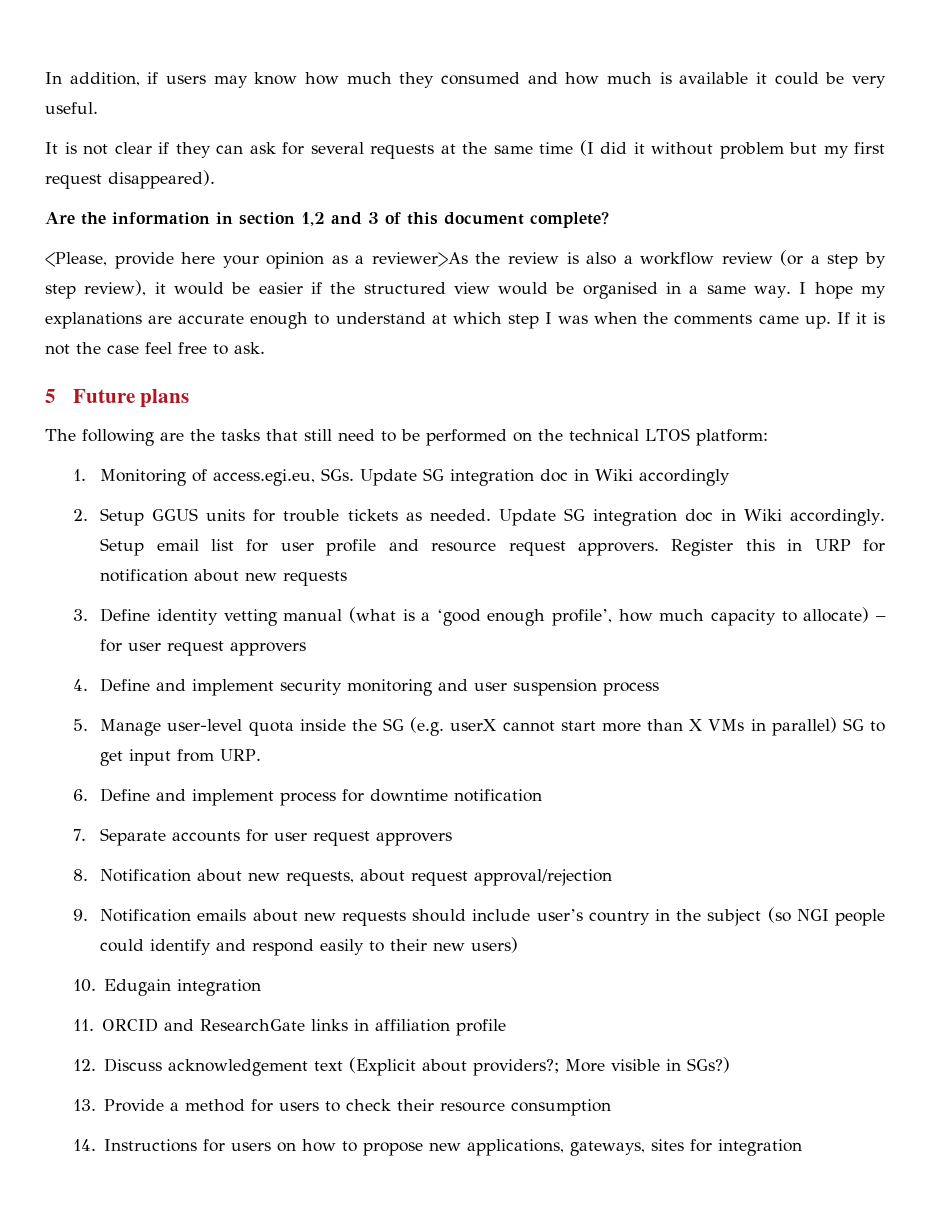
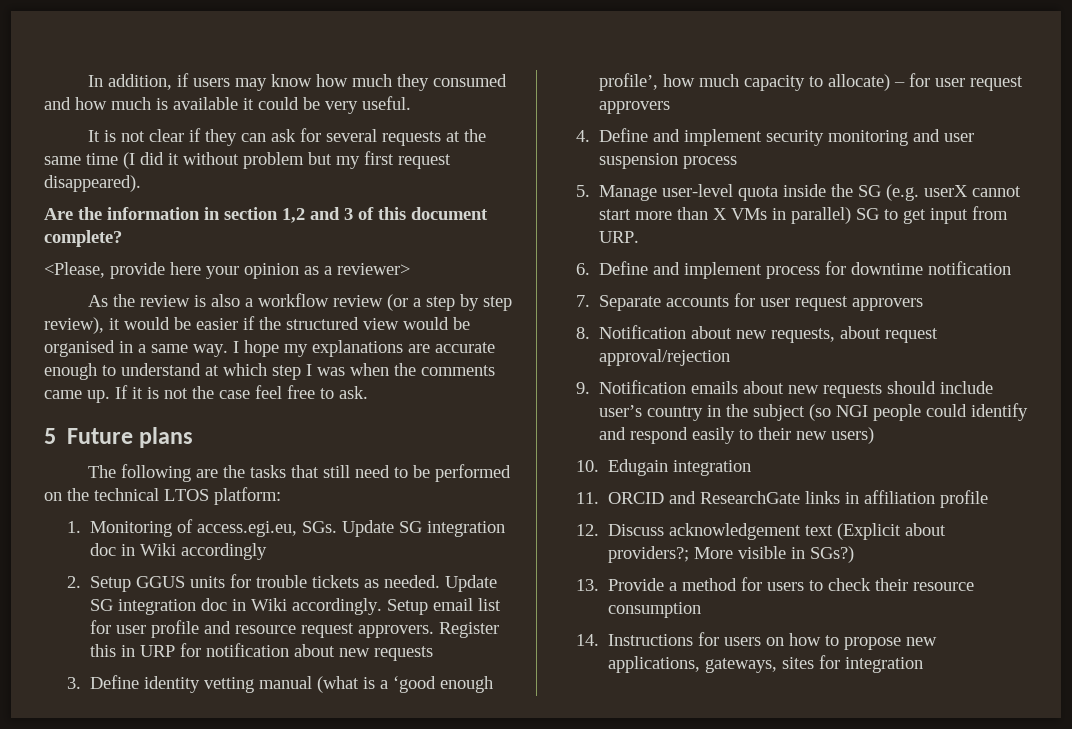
- <Please, provide here your opinion as a reviewer>As the review is also a workflow review (or a step by step review), it would be easier if the structured view would be organised in a same way.
+ <Please, provide here your opinion as a reviewer>
+ As the review is also a workflow review (or a step by step review), it would be easier if the structured view would be organised in a same way.

